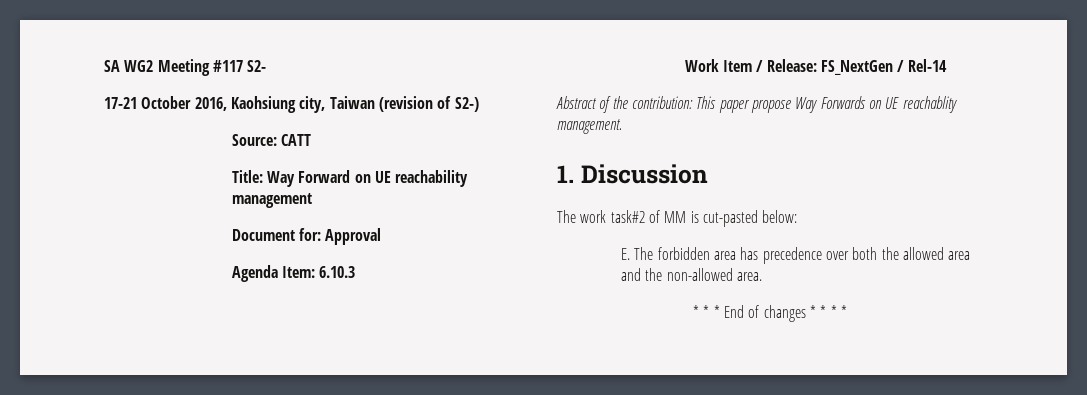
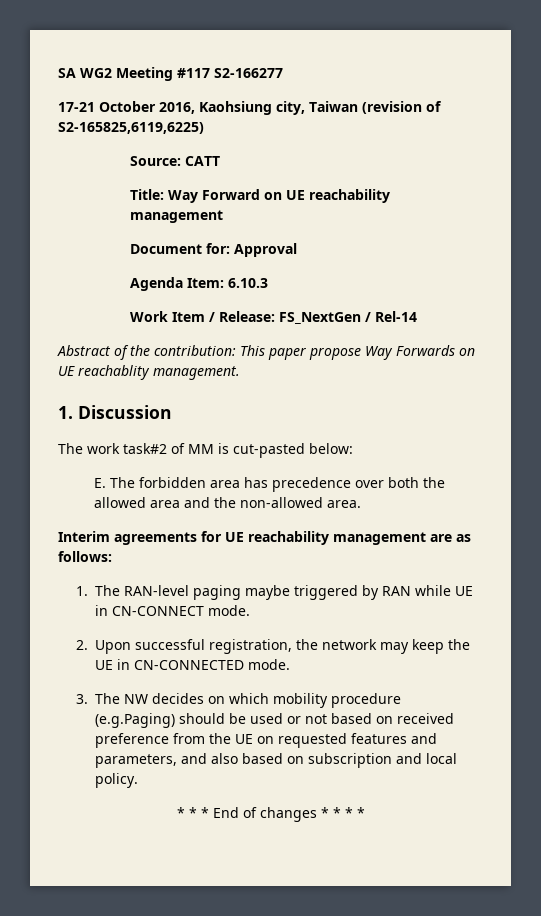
- SA WG2 Meeting #117 S2-
+ SA WG2 Meeting #117 S2-166277
- 17-21 October 2016, Kaohsiung city, Taiwan (revision of S2-)
+ 17-21 October 2016, Kaohsiung city, Taiwan (revision of S2-165825,6119,6225)
+ Interim agreements for UE reachability management are as follows:
+ 1. The RAN-level paging maybe triggered by RAN while UE in CN-CONNECT mode.
+ 2. Upon successful registration, the network may keep the UE in CN-CONNECTED mode.
+ 3. The NW decides on which mobility procedure (e.g.Paging) should be used or not based on received preference from the UE on requested features and parameters, and also based on subscription and local policy.

